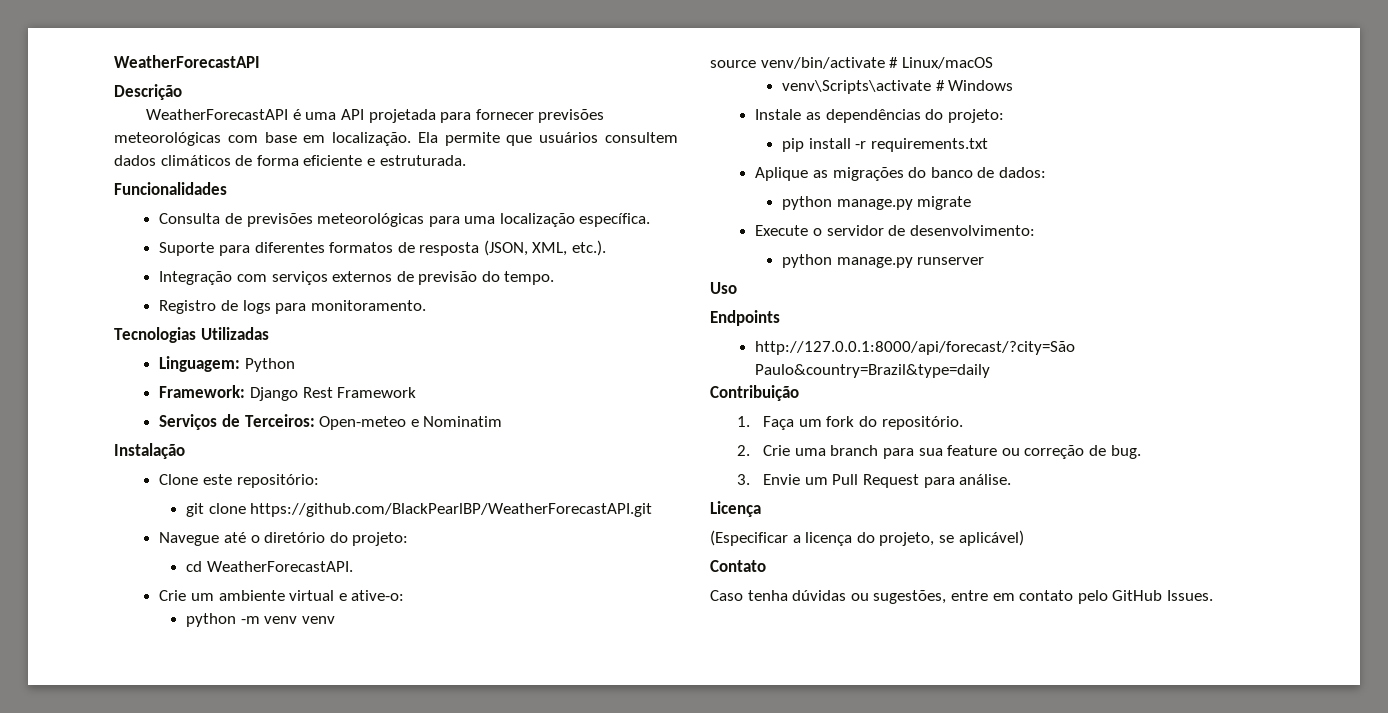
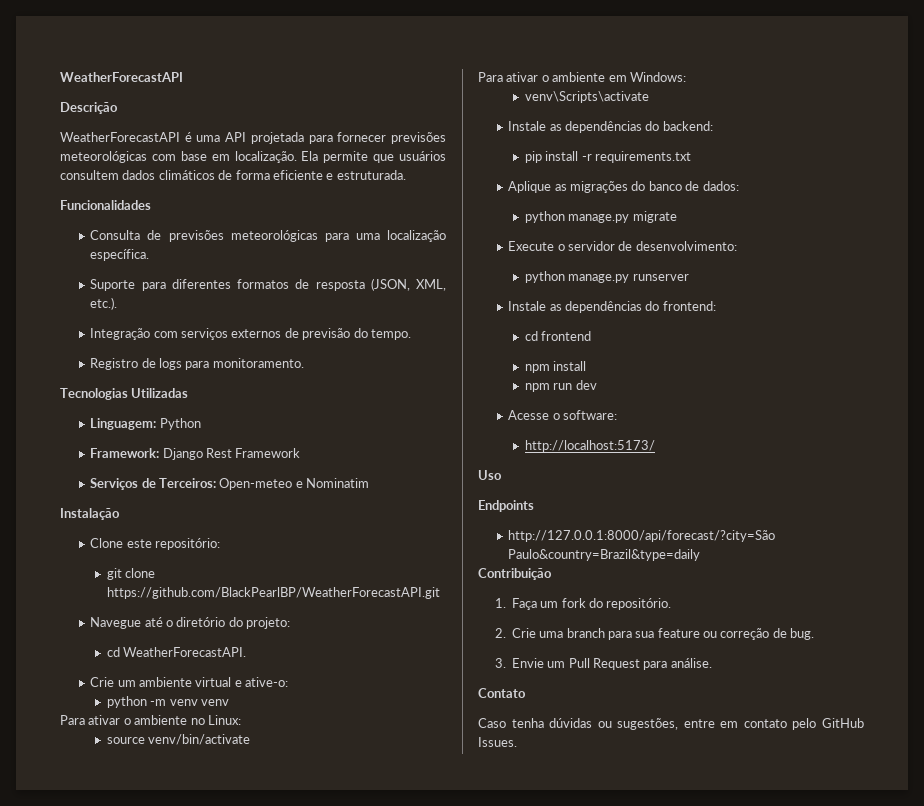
- source venv/bin/activate # Linux/macOS
+ Para ativar o ambiente no Linux:
+ source venv/bin/activate
+ Para ativar o ambiente em Windows:
- venv\Scripts\activate # Windows
- Instale as dependências do projeto:
+ venv\Scripts\activate
+ Instale as dependências do backend:
+ Instale as dependências do frontend:
+ cd frontend
+ npm install
+ npm run dev
+ Acesse o software:
+ http://localhost:5173/
- Licença
- (Especificar a licença do projeto, se aplicável)

